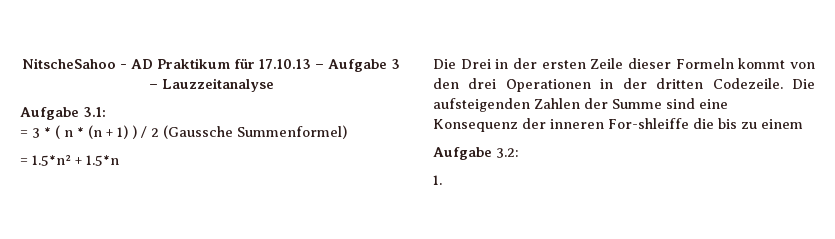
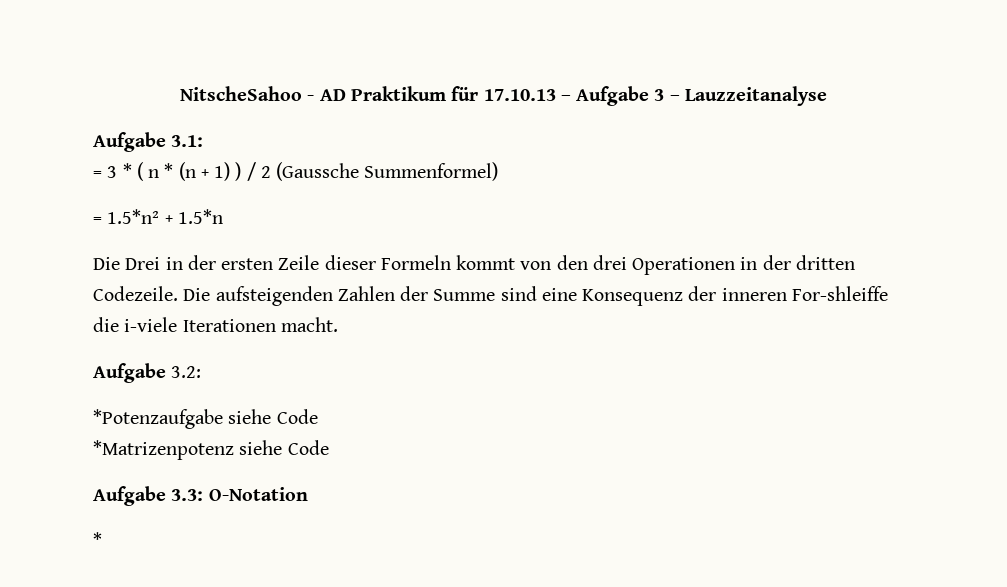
- Die aufsteigenden Zahlen der Summe sind eine Konsequenz der inneren For-shleiffe die bis zu einem
+ Die aufsteigenden Zahlen der Summe sind eine Konsequenz der inneren For-shleiffe die i-viele Iterationen macht.
- 1.
+ *Potenzaufgabe siehe Code
+ *Matrizenpotenz siehe Code
+ Aufgabe 3.3: O-Notation
+ *

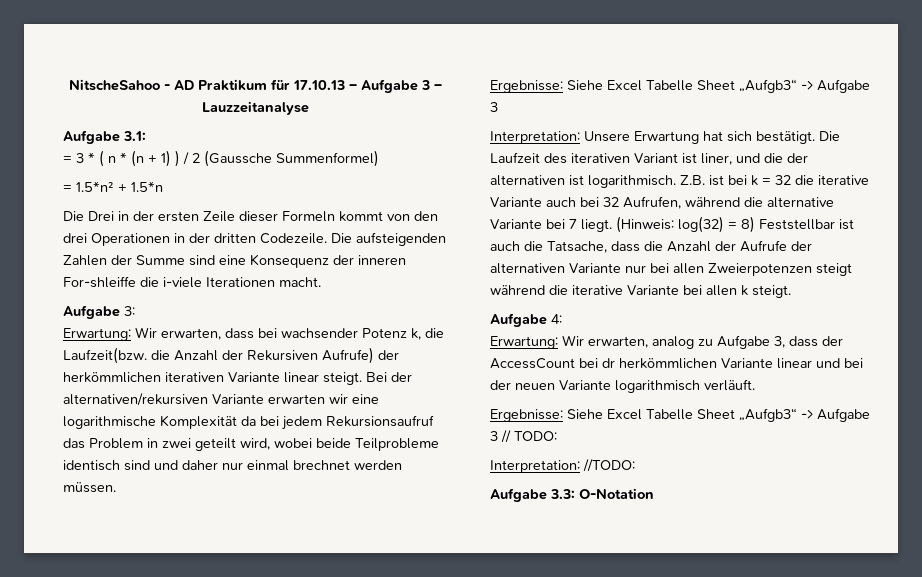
- Aufgabe 3.2:
- *Potenzaufgabe siehe Code
- *Matrizenpotenz siehe Code
+ Aufgabe 3:
+ Erwartung: Wir erwarten, dass bei wachsender Potenz k, die Laufzeit(bzw. die Anzahl der Rekursiven Aufrufe) der herkömmlichen iterativen Variante linear steigt. Bei der alternativen/rekursiven Variante erwarten wir eine logarithmische Komplexität da bei jedem Rekursionsaufruf das Problem in zwei geteilt wird, wobei beide Teilprobleme identisch sind und daher nur einmal brechnet werden müssen.
+ Ergebnisse: Siehe Excel Tabelle Sheet „Aufgb3“ -> Aufgabe 3
+ Interpretation: Unsere Erwartung hat sich bestätigt. Die Laufzeit des iterativen Variant ist liner, und die der alternativen ist logarithmisch. Z.B. ist bei k = 32 die iterative Variante auch bei 32 Aufrufen, während die alternative Variante bei 7 liegt. (Hinweis: log(32) = 8) Feststellbar ist auch die Tatsache, dass die Anzahl der Aufrufe der alternativen Variante nur bei allen Zweierpotenzen steigt während die iterative Variante bei allen k steigt.
+ Aufgabe 4:
+ Erwartung: Wir erwarten, analog zu Aufgabe 3, dass der AccessCount bei dr herkömmlichen Variante linear und bei der neuen Variante logarithmisch verläuft.
+ Ergebnisse: Siehe Excel Tabelle Sheet „Aufgb3“ -> Aufgabe 3 // TODO:
+ Interpretation: //TODO:
  Aufgabe 3.3: O-Notation
- *

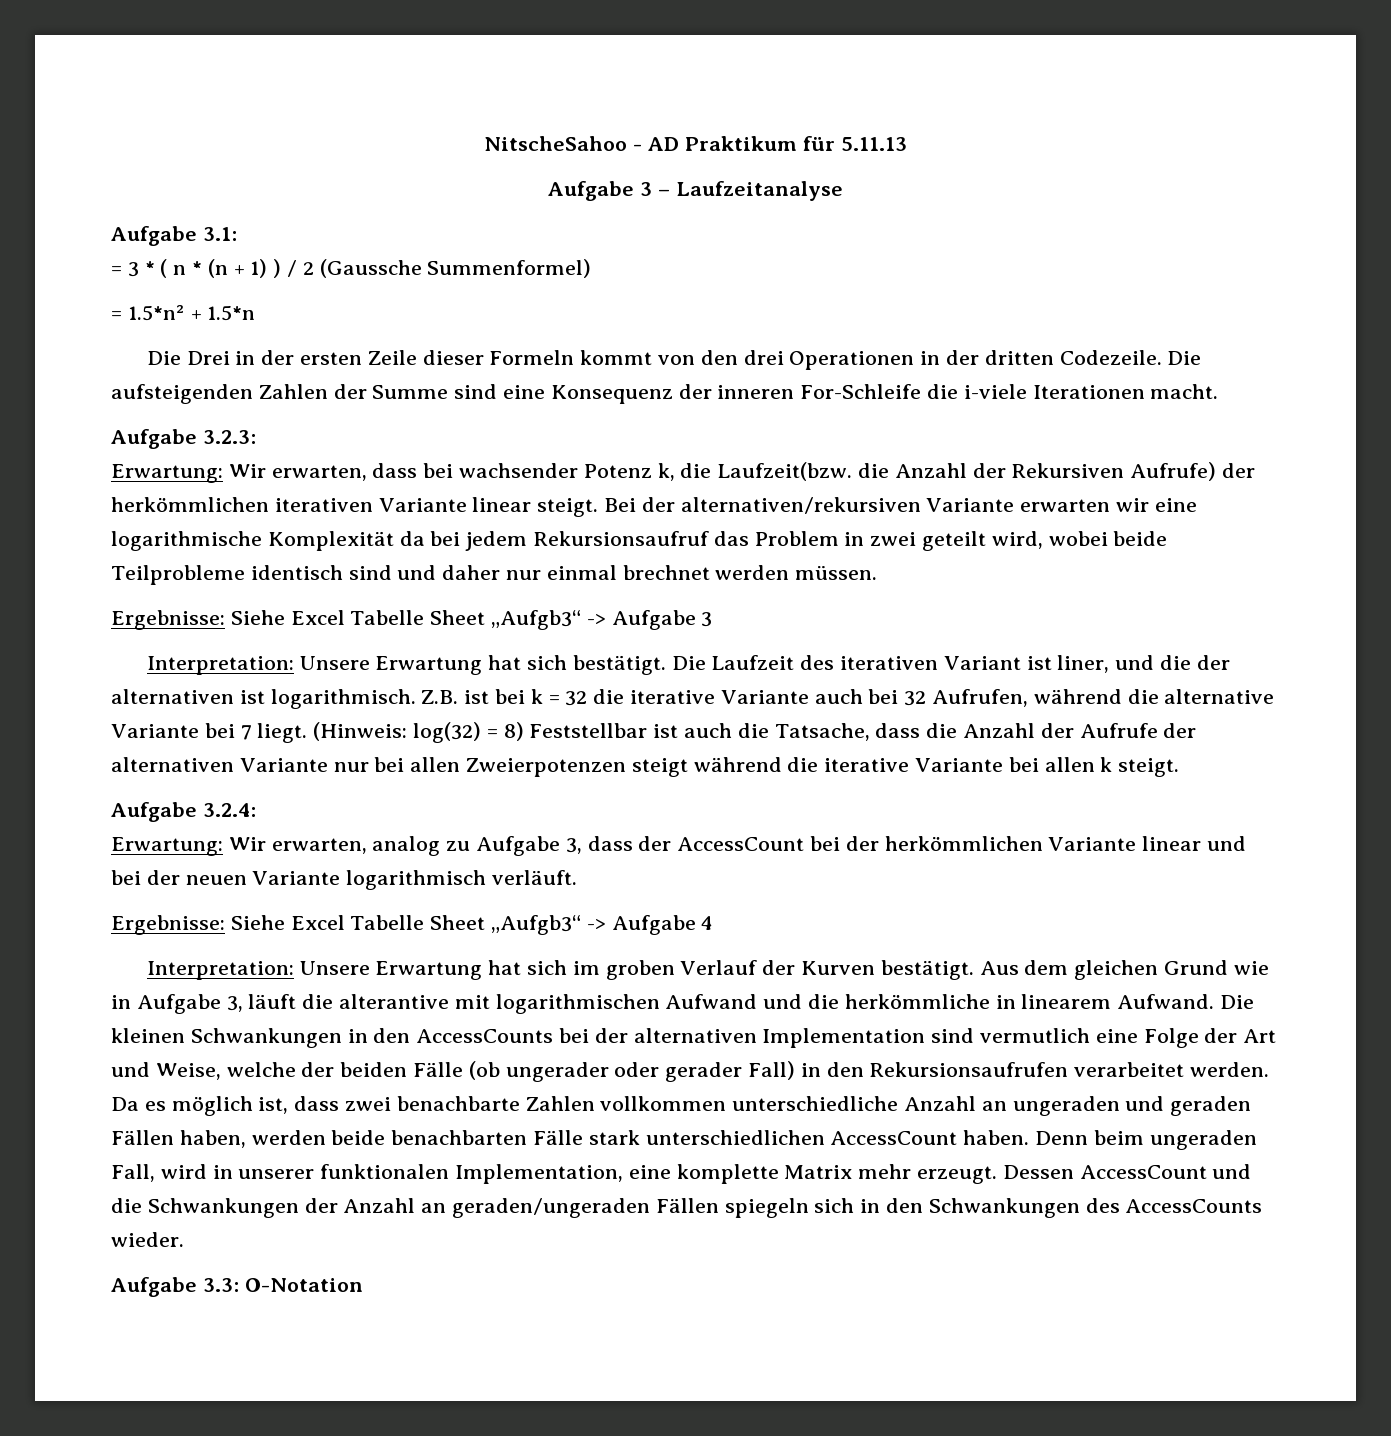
- NitscheSahoo - AD Praktikum für 17.10.13 – Aufgabe 3 – Lauzzeitanalyse
+ NitscheSahoo - AD Praktikum für 5.11.13
+ Aufgabe 3 – Laufzeitanalyse
- Die aufsteigenden Zahlen der Summe sind eine Konsequenz der inneren For-shleiffe die i-viele Iterationen macht.
+ Die aufsteigenden Zahlen der Summe sind eine Konsequenz der inneren For-Schleife die i-viele Iterationen macht.
- Aufgabe 3:
+ Aufgabe 3.2.3:
- Aufgabe 4:
+ Aufgabe 3.2.4:
- Erwartung: Wir erwarten, analog zu Aufgabe 3, dass der AccessCount bei dr herkömmlichen Variante linear und bei der neuen Variante logarithmisch verläuft.
+ Erwartung: Wir erwarten, analog zu Aufgabe 3, dass der AccessCount bei der herkömmlichen Variante linear und bei der neuen Variante logarithmisch verläuft.
- Ergebnisse: Siehe Excel Tabelle Sheet „Aufgb3“ -> Aufgabe 3 // TODO:
- Interpretation: //TODO:
+ Ergebnisse: Siehe Excel Tabelle Sheet „Aufgb3“ -> Aufgabe 4
+ Interpretation: Unsere Erwartung hat sich im groben Verlauf der Kurven bestätigt. Aus dem gleichen Grund wie in Aufgabe 3, läuft die alterantive mit logarithmischen Aufwand und die herkömmliche in linearem Aufwand. Die kleinen Schwankungen in den AccessCounts bei der alternativen Implementation sind vermutlich eine Folge der Art und Weise, welche der beiden Fälle (ob ungerader oder gerader Fall) in den Rekursionsaufrufen verarbeitet werden. Da es möglich ist, dass zwei benachbarte Zahlen vollkommen unterschiedliche Anzahl an ungeraden und geraden Fällen haben, werden beide benachbarten Fälle stark unterschiedlichen AccessCount haben. Denn beim ungeraden Fall, wird in unserer funktionalen Implementation, eine komplette Matrix mehr erzeugt. Dessen AccessCount und die Schwankungen der Anzahl an geraden/ungeraden Fällen spiegeln sich in den Schwankungen des AccessCounts wieder.

